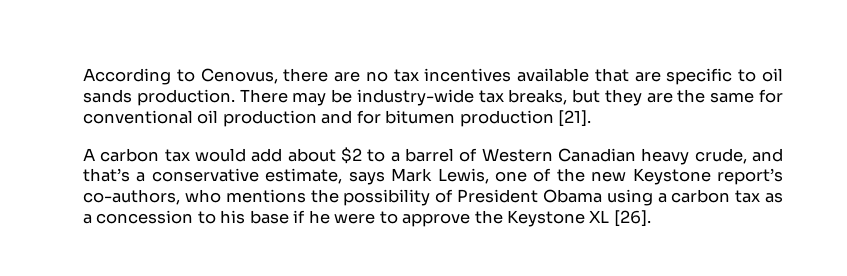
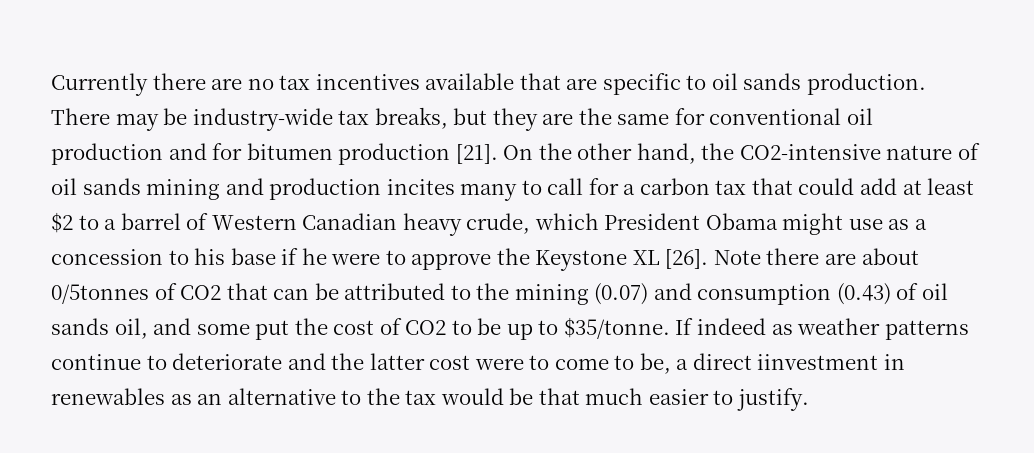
- According to Cenovus, there are no tax incentives available that are specific to oil sands production.
+ Currently there are no tax incentives available that are specific to oil sands production.
- There may be industry-wide tax breaks, but they are the same for conventional oil production and for bitumen production [21].
- A carbon tax would add about $2 to a barrel of Western Canadian heavy crude, and that’s a conservative estimate, says Mark Lewis, one of the new Keystone report’s co-authors, who mentions the possibility of President Obama using a carbon tax as a concession to his base if he were to approve the Keystone XL [26].
+ There may be industry-wide tax breaks, but they are the same for conventional oil production and for bitumen production [21]. On the other hand, the CO2-intensive nature of oil sands mining and production incites many to call for a carbon tax that could add at least $2 to a barrel of Western Canadian heavy crude, which President Obama might use as a concession to his base if he were to approve the Keystone XL [26].
+ Note there are about 0/5tonnes of CO2 that can be attributed to the mining (0.07) and consumption (0.43) of oil sands oil, and some put the cost of CO2 to be up to $35/tonne. If indeed as weather patterns continue to deteriorate and the latter cost were to come to be, a direct iinvestment in renewables as an alternative to the tax would be that much easier to justify.

